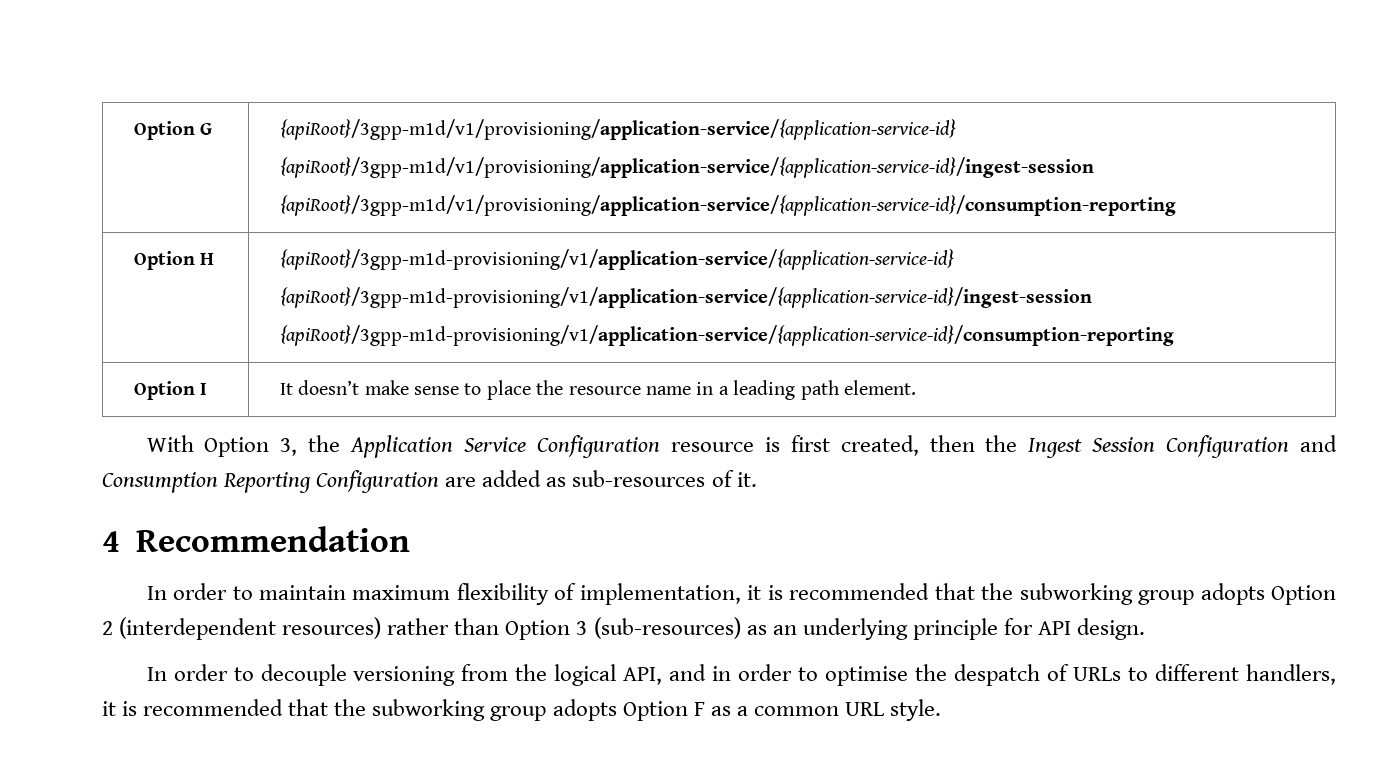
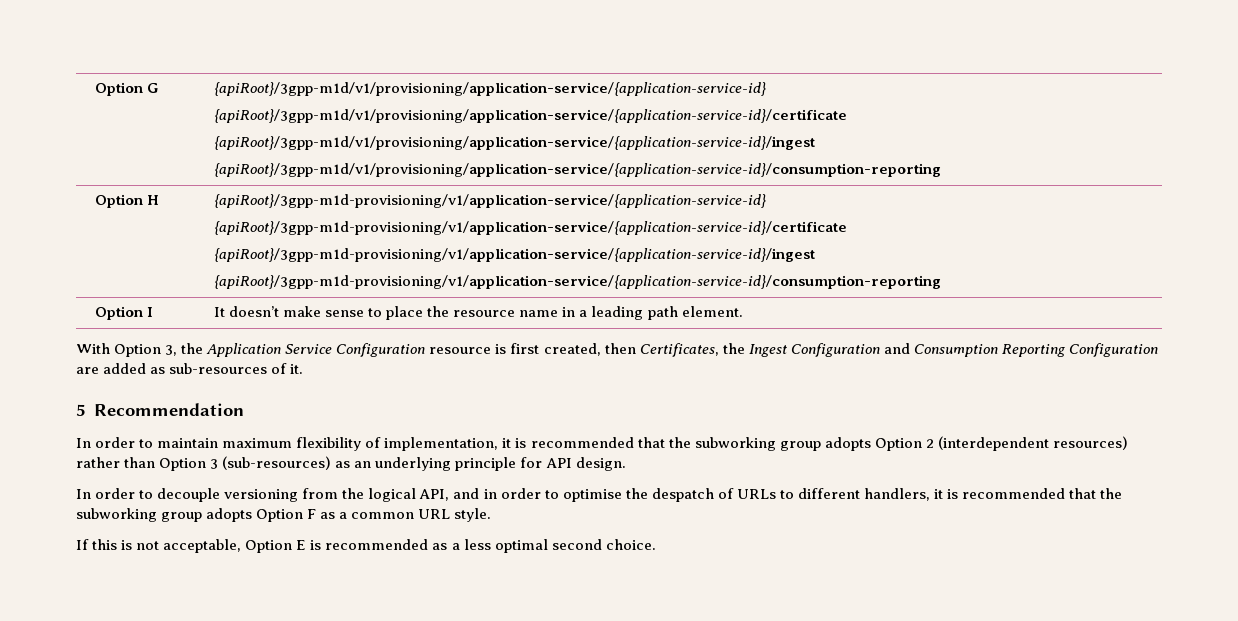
  Option G | {apiRoot}/3gpp-m1d/v1/provisioning/application-service/{application-service-id}
- {apiRoot}/3gpp-m1d/v1/provisioning/application-service/{application-service-id}/ingest-session
+ {apiRoot}/3gpp-m1d/v1/provisioning/application-service/{application-service-id}/certificate
+ {apiRoot}/3gpp-m1d/v1/provisioning/application-service/{application-service-id}/ingest
  Option H | {apiRoot}/3gpp-m1d-provisioning/v1/application-service/{application-service-id}
- {apiRoot}/3gpp-m1d-provisioning/v1/application-service/{application-service-id}/ingest-session
+ {apiRoot}/3gpp-m1d-provisioning/v1/application-service/{application-service-id}/certificate
+ {apiRoot}/3gpp-m1d-provisioning/v1/application-service/{application-service-id}/ingest
- With Option 3, the Application Service Configuration resource is first created, then the Ingest Session Configuration and Consumption Reporting Configuration are added as sub-resources of it.
+ With Option 3, the Application Service Configuration resource is first created, then Certificates, the Ingest Configuration and Consumption Reporting Configuration are added as sub-resources of it.
- 4 Recommendation
+ 5 Recommendation
+ If this is not acceptable, Option E is recommended as a less optimal second choice.

